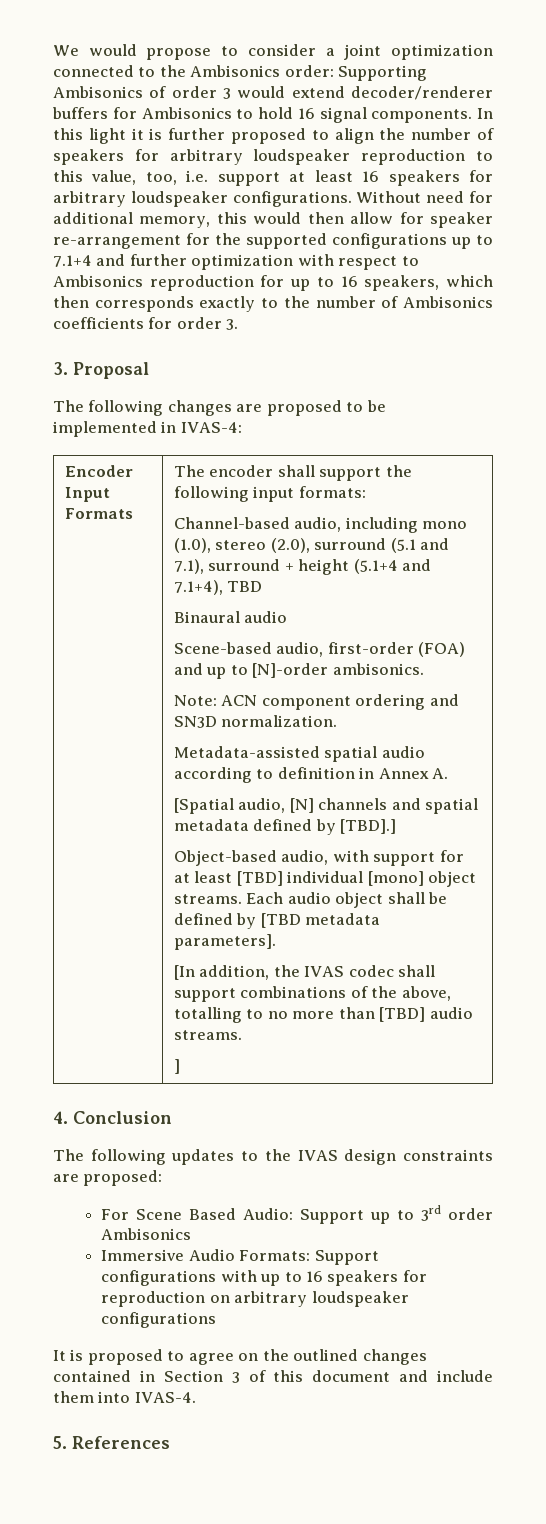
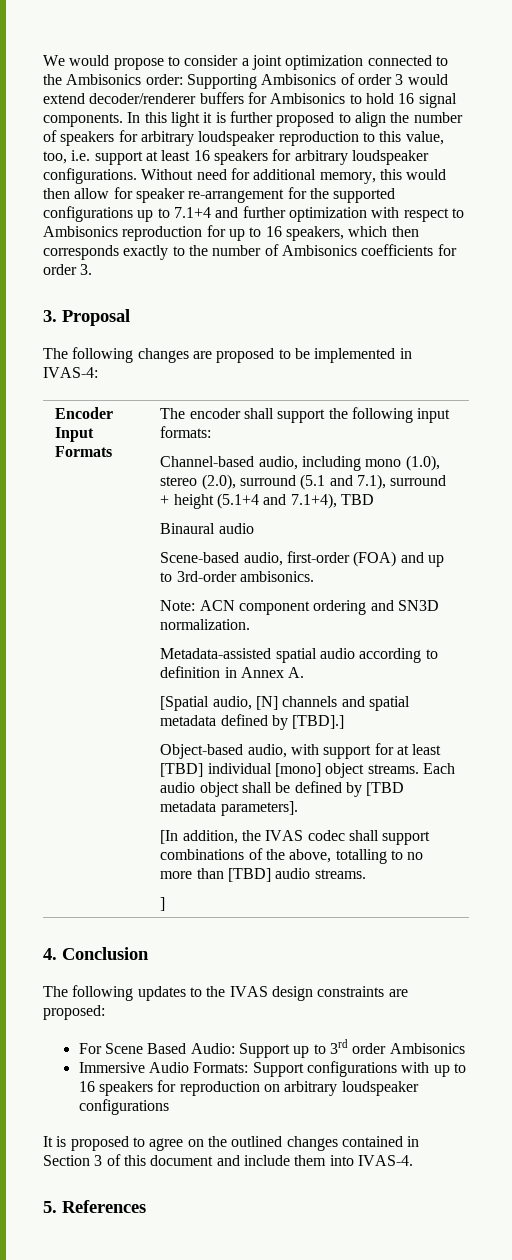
- Scene-based audio, first-order (FOA) and up to [N]-order ambisonics.
+ Scene-based audio, first-order (FOA) and up to 3rd-order ambisonics.

